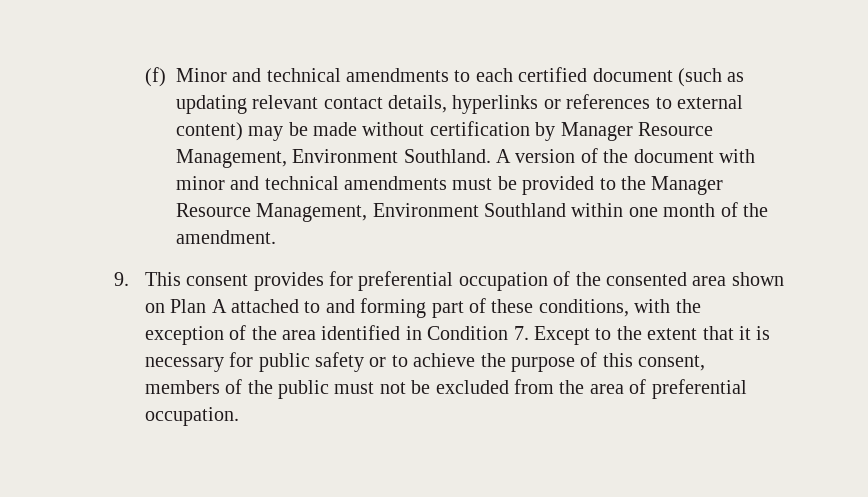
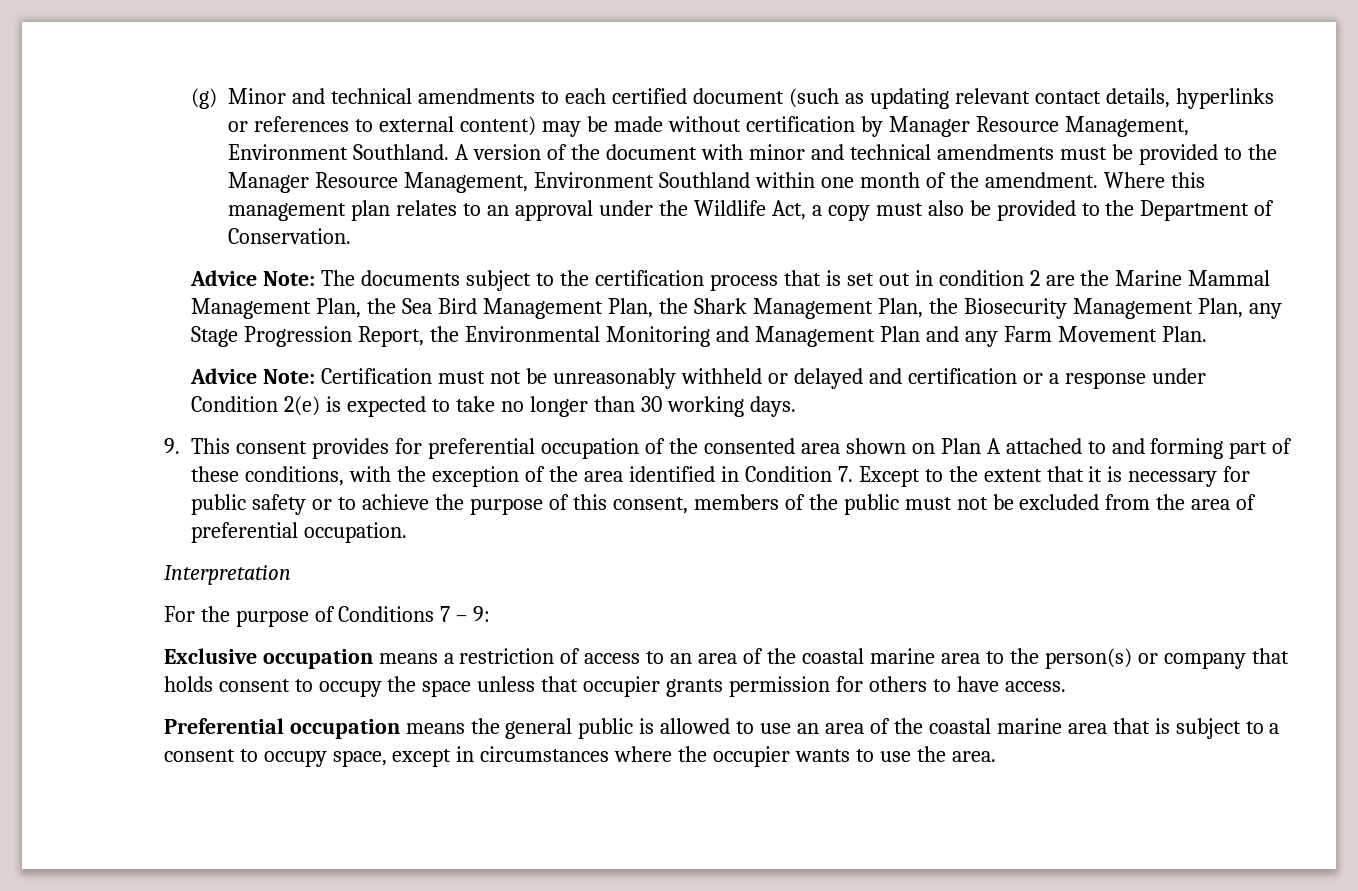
- (f) Minor and technical amendments to each certified document (such as updating relevant contact details, hyperlinks or references to external content) may be made without certification by Manager Resource Management, Environment Southland.
+ (g) Minor and technical amendments to each certified document (such as updating relevant contact details, hyperlinks or references to external content) may be made without certification by Manager Resource Management, Environment Southland.
+ Where this management plan relates to an approval under the Wildlife Act, a copy must also be provided to the Department of Conservation.
+ Advice Note: The documents subject to the certification process that is set out in condition 2 are the Marine Mammal Management Plan, the Sea Bird Management Plan, the Shark Management Plan, the Biosecurity Management Plan, any Stage Progression Report, the Environmental Monitoring and Management Plan and any Farm Movement Plan.
+ Advice Note: Certification must not be unreasonably withheld or delayed and certification or a response under Condition 2(e) is expected to take no longer than 30 working days.
+ Interpretation
+ For the purpose of Conditions 7 – 9:
+ Exclusive occupation means a restriction of access to an area of the coastal marine area to the person(s) or company that holds consent to occupy the space unless that occupier grants permission for others to have access.
+ Preferential occupation means the general public is allowed to use an area of the coastal marine area that is subject to a consent to occupy space, except in circumstances where the occupier wants to use the area.

